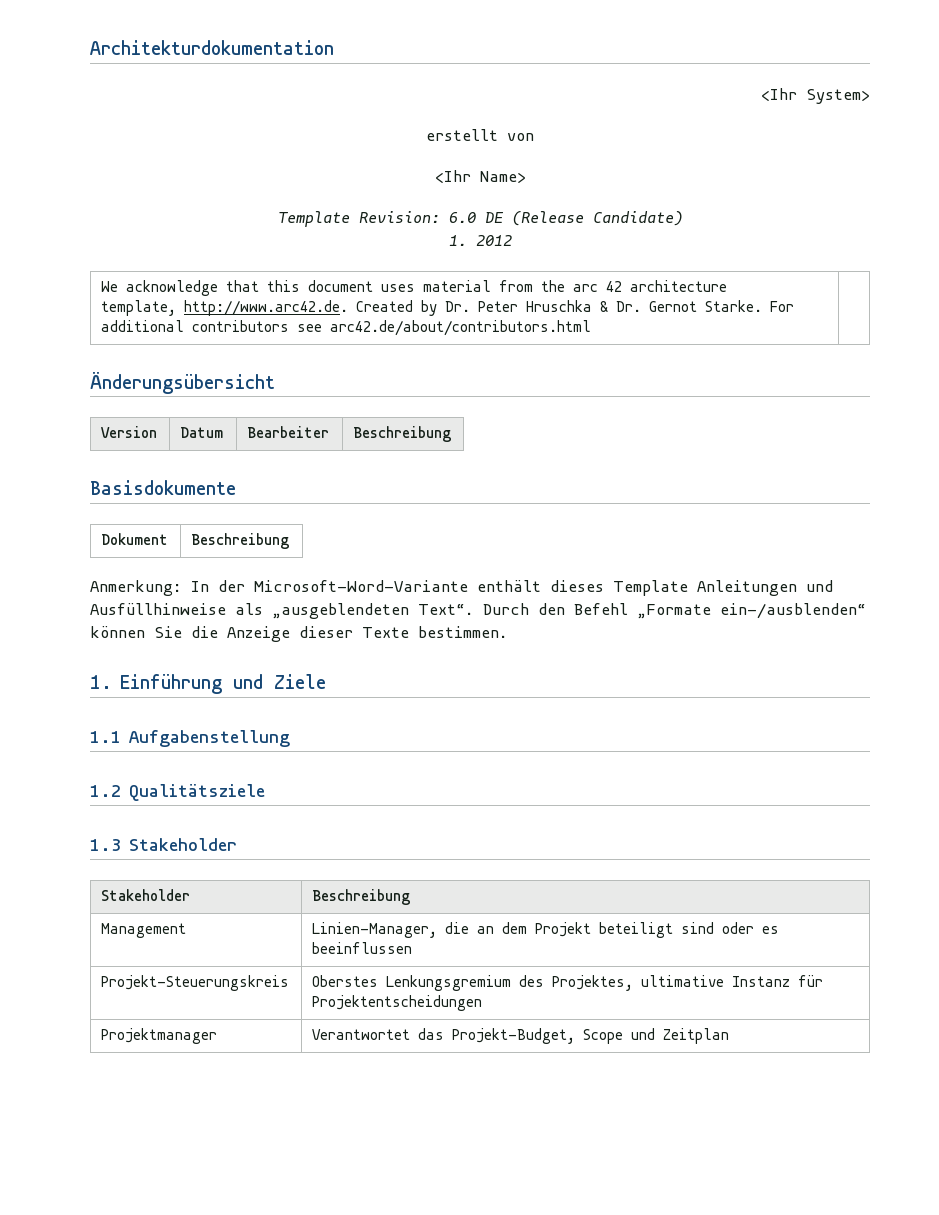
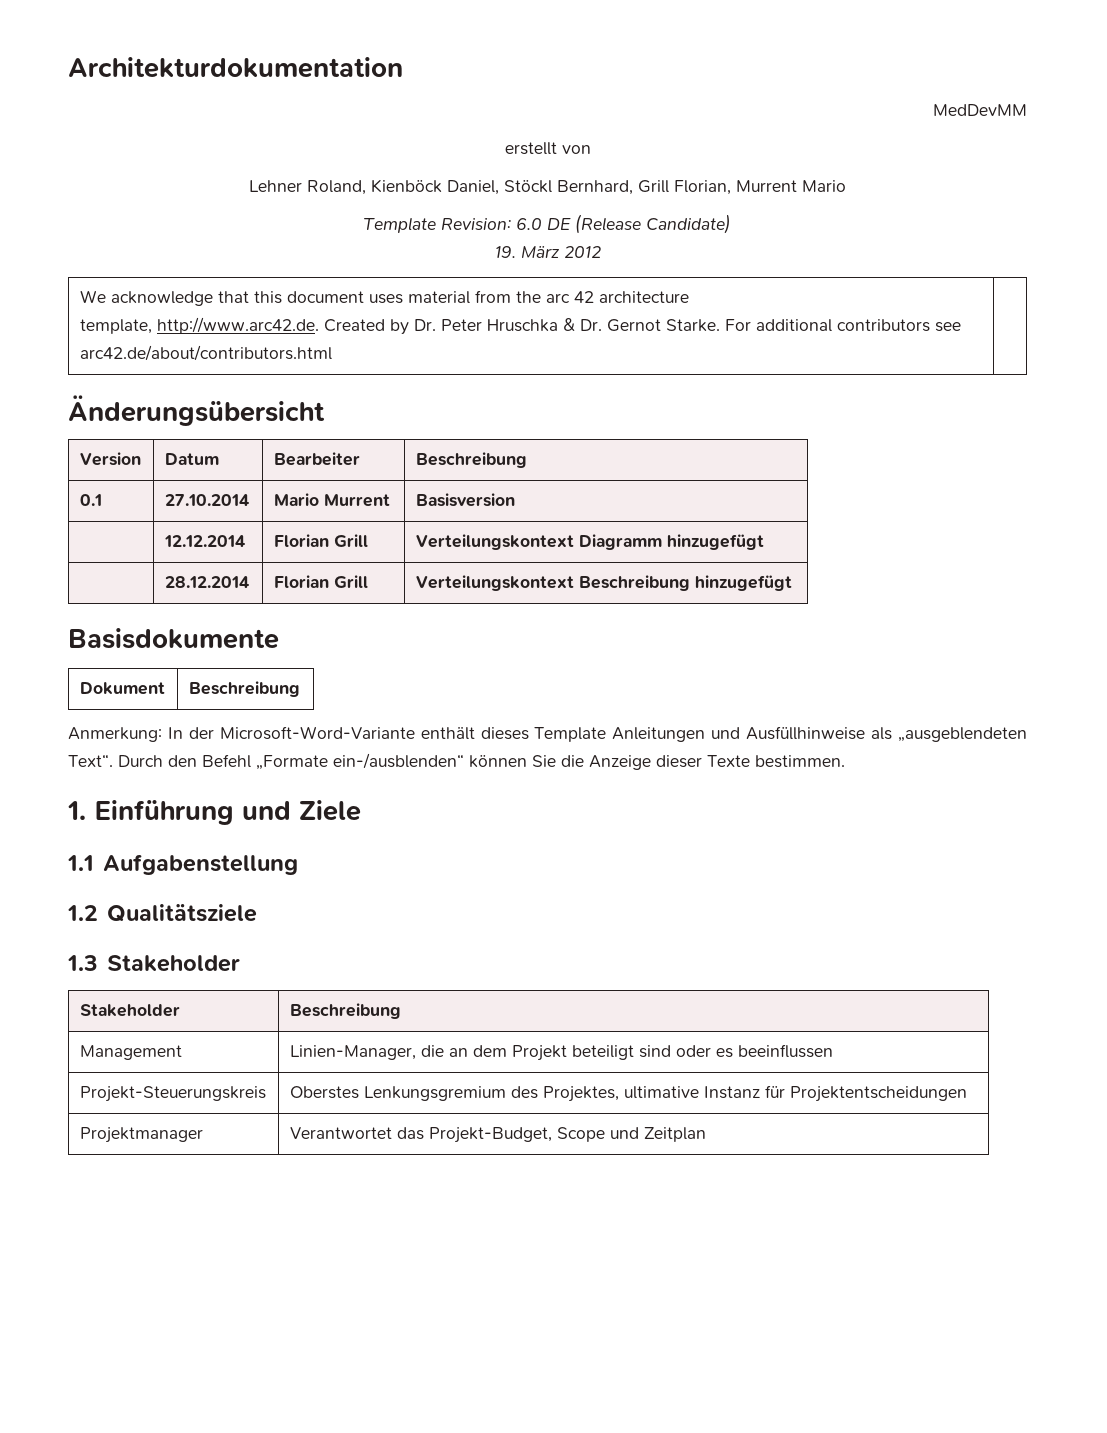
- <Ihr System>
+ MedDevMM
- <Ihr Name>
+ Lehner Roland, Kienböck Daniel, Stöckl Bernhard, Grill Florian, Murrent Mario
- 1. 2012
+ 19. März 2012
+ 0.1 | 27.10.2014 | Mario Murrent | Basisversion
+ | 12.12.2014 | Florian Grill | Verteilungskontext Diagramm hinzugefügt
+ | 28.12.2014 | Florian Grill | Verteilungskontext Beschreibung hinzugefügt

